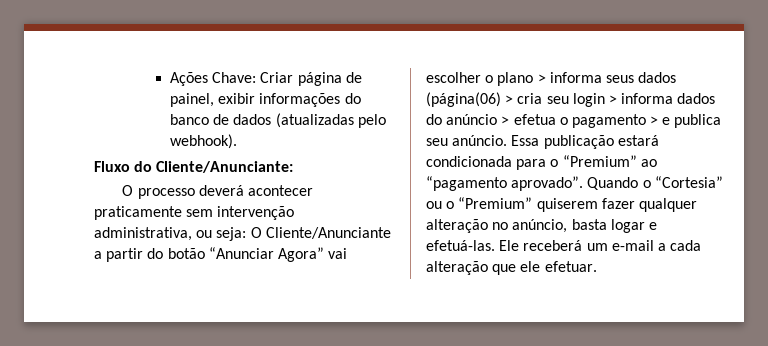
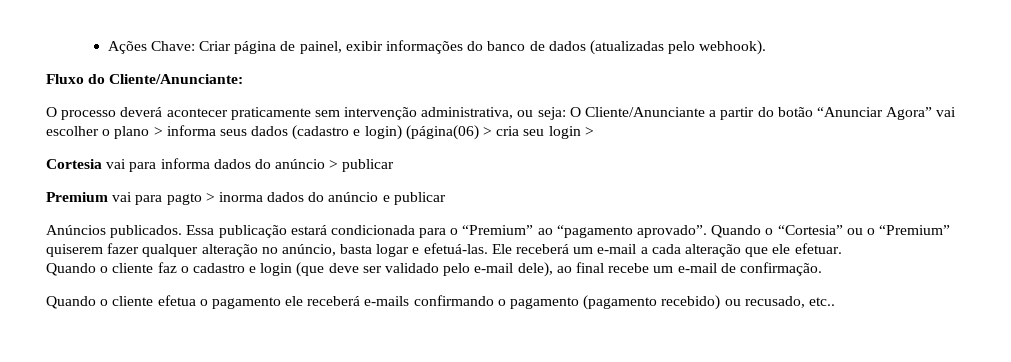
- O processo deverá acontecer praticamente sem intervenção administrativa, ou seja: O Cliente/Anunciante a partir do botão “Anunciar Agora” vai escolher o plano > informa seus dados (página(06) > cria seu login > informa dados do anúncio > efetua o pagamento > e publica seu anúncio.
+ O processo deverá acontecer praticamente sem intervenção administrativa, ou seja: O Cliente/Anunciante a partir do botão “Anunciar Agora” vai escolher o plano > informa seus dados (cadastro e login) (página(06) > cria seu login >
+ Cortesia vai para informa dados do anúncio > publicar
+ Premium vai para pagto > inorma dados do anúncio e publicar
+ Anúncios publicados.
+ Quando o cliente faz o cadastro e login (que deve ser validado pelo e-mail dele), ao final recebe um e-mail de confirmação.
+ Quando o cliente efetua o pagamento ele receberá e-mails confirmando o pagamento (pagamento recebido) ou recusado, etc..

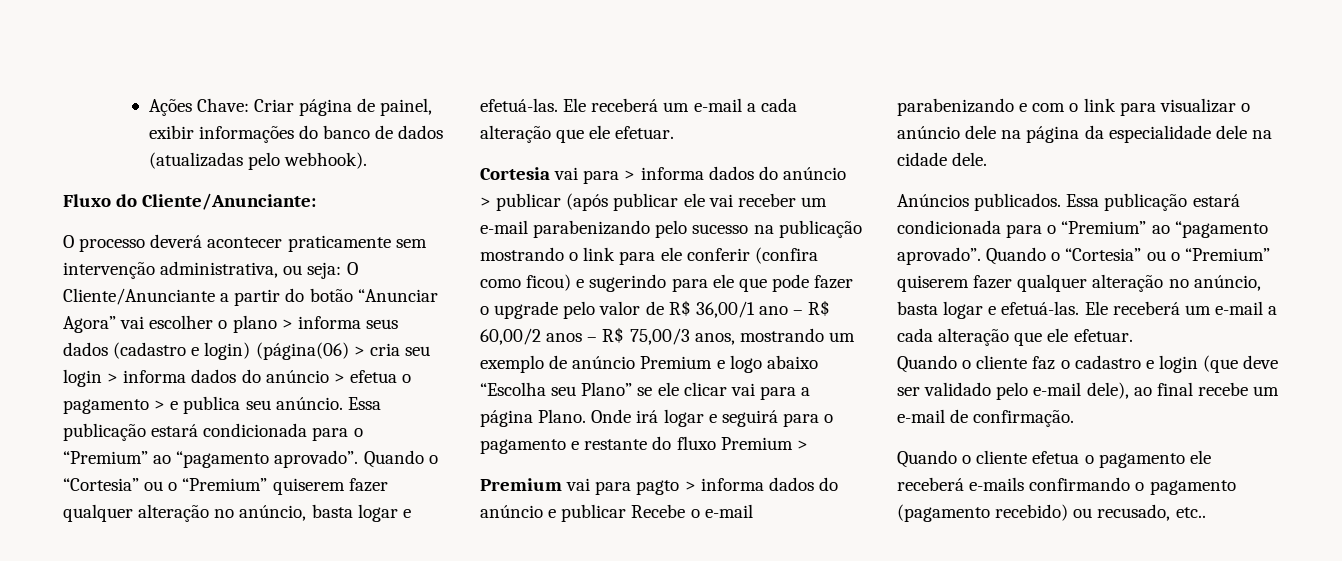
- O processo deverá acontecer praticamente sem intervenção administrativa, ou seja: O Cliente/Anunciante a partir do botão “Anunciar Agora” vai escolher o plano > informa seus dados (cadastro e login) (página(06) > cria seu login >
+ O processo deverá acontecer praticamente sem intervenção administrativa, ou seja: O Cliente/Anunciante a partir do botão “Anunciar Agora” vai escolher o plano > informa seus dados (cadastro e login) (página(06) > cria seu login > informa dados do anúncio > efetua o pagamento > e publica seu anúncio. Essa publicação estará condicionada para o “Premium” ao “pagamento aprovado”. Quando o “Cortesia” ou o “Premium” quiserem fazer qualquer alteração no anúncio, basta logar e efetuá-las. Ele receberá um e-mail a cada alteração que ele efetuar.
- Cortesia vai para informa dados do anúncio > publicar
+ Cortesia vai para > informa dados do anúncio > publicar (após publicar ele vai receber um e-mail parabenizando pelo sucesso na publicação mostrando o link para ele conferir (confira como ficou) e sugerindo para ele que pode fazer o upgrade pelo valor de R$ 36,00/1 ano – R$ 60,00/2 anos – R$ 75,00/3 anos, mostrando um exemplo de anúncio Premium e logo abaixo “Escolha seu Plano” se ele clicar vai para a página Plano. Onde irá logar e seguirá para o pagamento e restante do fluxo Premium >
- Premium vai para pagto > inorma dados do anúncio e publicar
+ Premium vai para pagto > informa dados do anúncio e publicar Recebe o e-mail parabenizando e com o link para visualizar o anúncio dele na página da especialidade dele na cidade dele.

